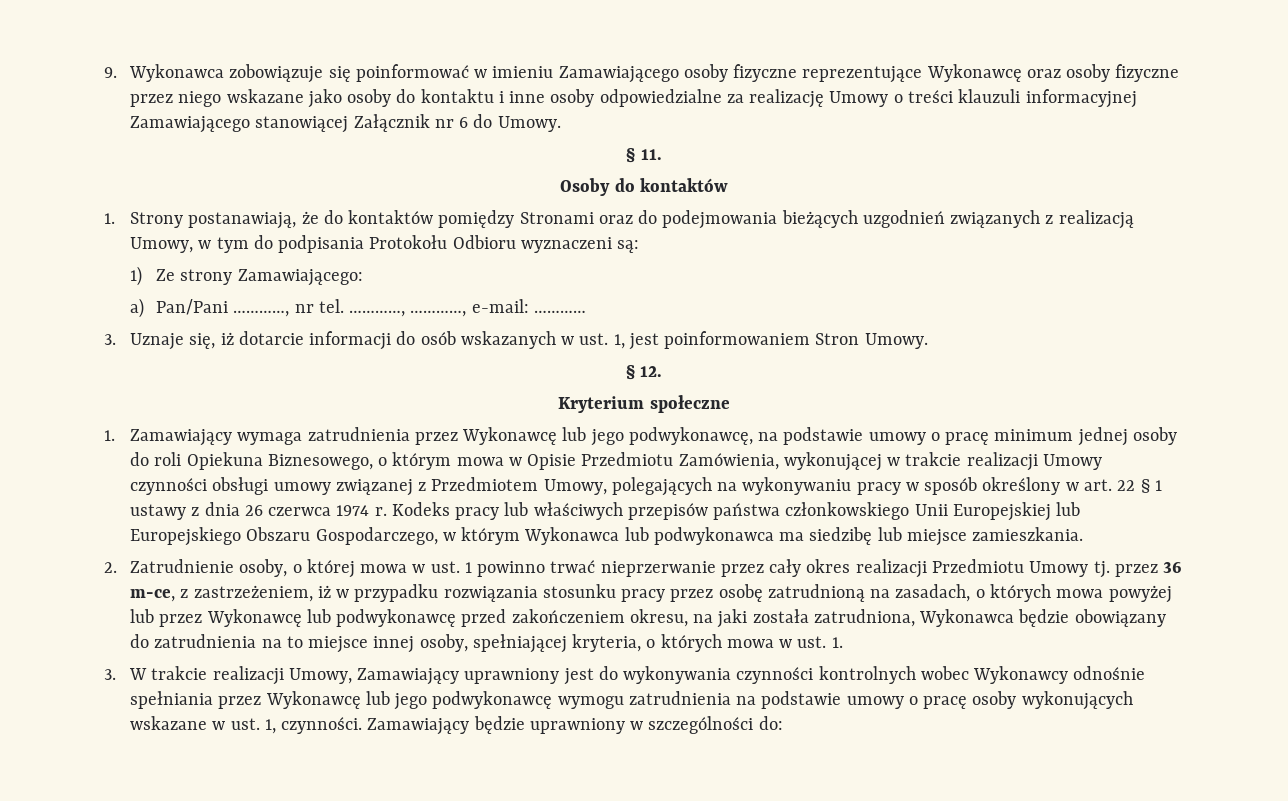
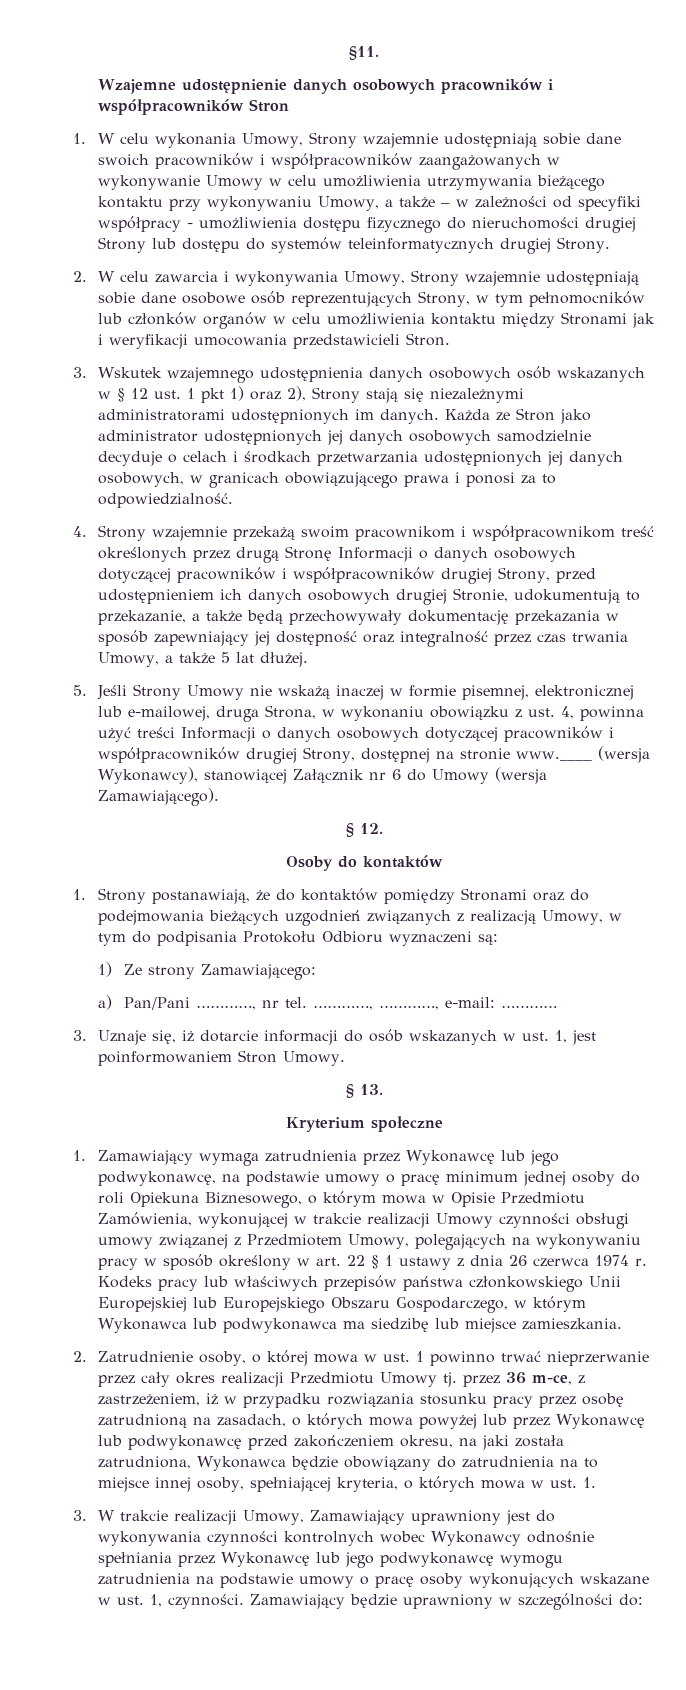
- 9. Wykonawca zobowiązuje się poinformować w imieniu Zamawiającego osoby fizyczne reprezentujące Wykonawcę oraz osoby fizyczne przez niego wskazane jako osoby do kontaktu i inne osoby odpowiedzialne za realizację Umowy o treści klauzuli informacyjnej Zamawiającego stanowiącej Załącznik nr 6 do Umowy.
- § 11.
+ §11.
+ Wzajemne udostępnienie danych osobowych pracowników i współpracowników Stron
+ 1. W celu wykonania Umowy, Strony wzajemnie udostępniają sobie dane swoich pracowników i współpracowników zaangażowanych w wykonywanie Umowy w celu umożliwienia utrzymywania bieżącego kontaktu przy wykonywaniu Umowy, a także – w zależności od specyfiki współpracy - umożliwienia dostępu fizycznego do nieruchomości drugiej Strony lub dostępu do systemów teleinformatycznych drugiej Strony.
+ 2. W celu zawarcia i wykonywania Umowy, Strony wzajemnie udostępniają sobie dane osobowe osób reprezentujących Strony, w tym pełnomocników lub członków organów w celu umożliwienia kontaktu między Stronami jak i weryfikacji umocowania przedstawicieli Stron.
+ 3. Wskutek wzajemnego udostępnienia danych osobowych osób wskazanych w § 12 ust. 1 pkt 1) oraz 2), Strony stają się niezależnymi administratorami udostępnionych im danych. Każda ze Stron jako administrator udostępnionych jej danych osobowych samodzielnie decyduje o celach i środkach przetwarzania udostępnionych jej danych osobowych, w granicach obowiązującego prawa i ponosi za to odpowiedzialność.
+ 4. Strony wzajemnie przekażą swoim pracownikom i współpracownikom treść określonych przez drugą Stronę Informacji o danych osobowych dotyczącej pracowników i współpracowników drugiej Strony, przed udostępnieniem ich danych osobowych drugiej Stronie, udokumentują to przekazanie, a także będą przechowywały dokumentację przekazania w sposób zapewniający jej dostępność oraz integralność przez czas trwania Umowy, a także 5 lat dłużej.
+ 5. Jeśli Strony Umowy nie wskażą inaczej w formie pisemnej, elektronicznej lub e-mailowej, druga Strona, w wykonaniu obowiązku z ust. 4, powinna użyć treści Informacji o danych osobowych dotyczącej pracowników i współpracowników drugiej Strony, dostępnej na stronie www.____ (wersja Wykonawcy), stanowiącej Załącznik nr 6 do Umowy (wersja Zamawiającego).
+ § 12.
- § 12.
+ § 13.

